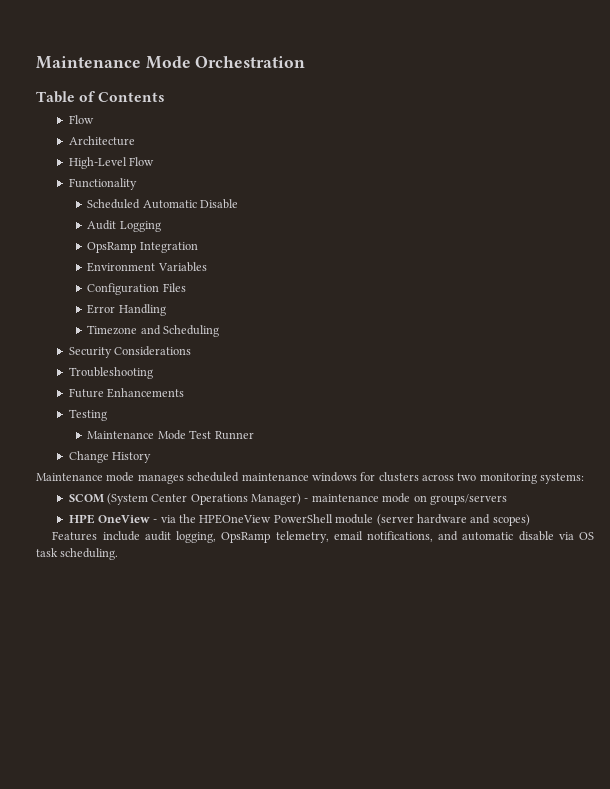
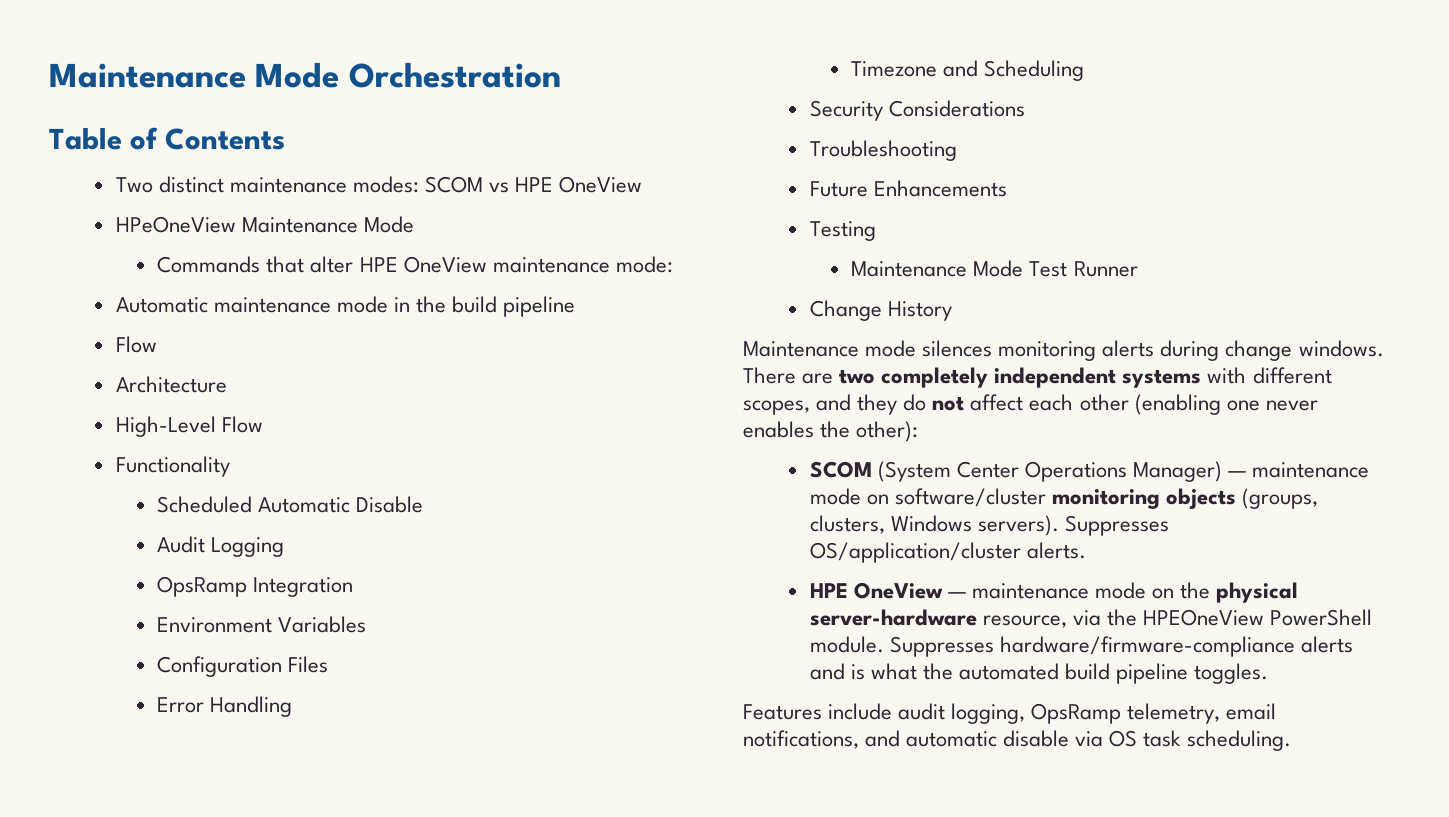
+ Two distinct maintenance modes: SCOM vs HPE OneView
+ HPeOneView Maintenance Mode
+ Commands that alter HPE OneView maintenance mode:
+ Automatic maintenance mode in the build pipeline
- Maintenance mode manages scheduled maintenance windows for clusters across two monitoring systems:
+ Maintenance mode silences monitoring alerts during change windows. There are two completely independent systems with different scopes, and they do not affect each other (enabling one never enables the other):
- SCOM (System Center Operations Manager) - maintenance mode on groups/servers
- HPE OneView - via the HPEOneView PowerShell module (server hardware and scopes)
+ SCOM (System Center Operations Manager) — maintenance mode on software/cluster monitoring objects (groups, clusters, Windows servers). Suppresses OS/application/cluster alerts.
+ HPE OneView — maintenance mode on the physical server-hardware resource, via the HPEOneView PowerShell module. Suppresses hardware/firmware-compliance alerts and is what the automated build pipeline toggles.

